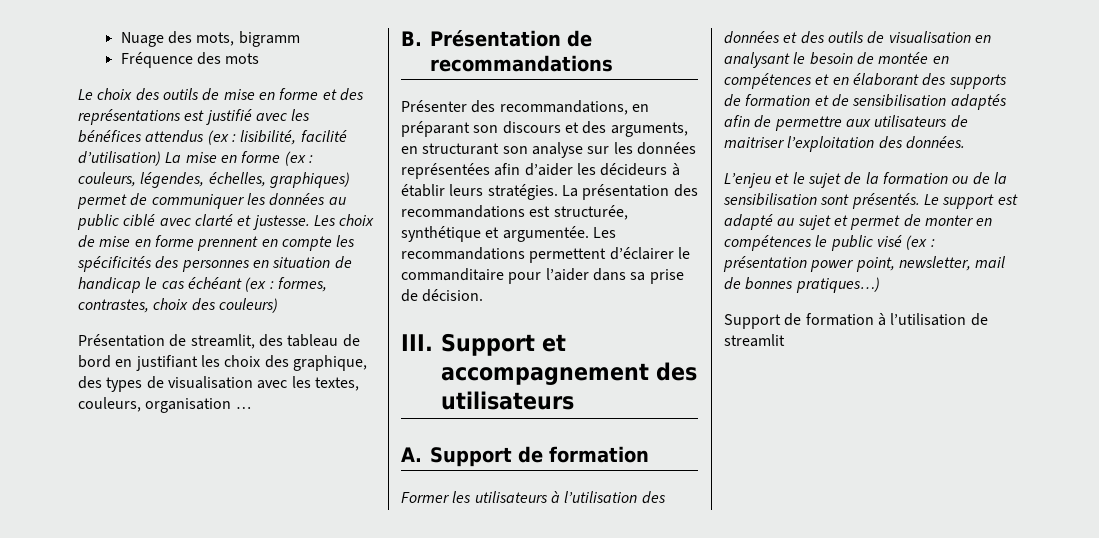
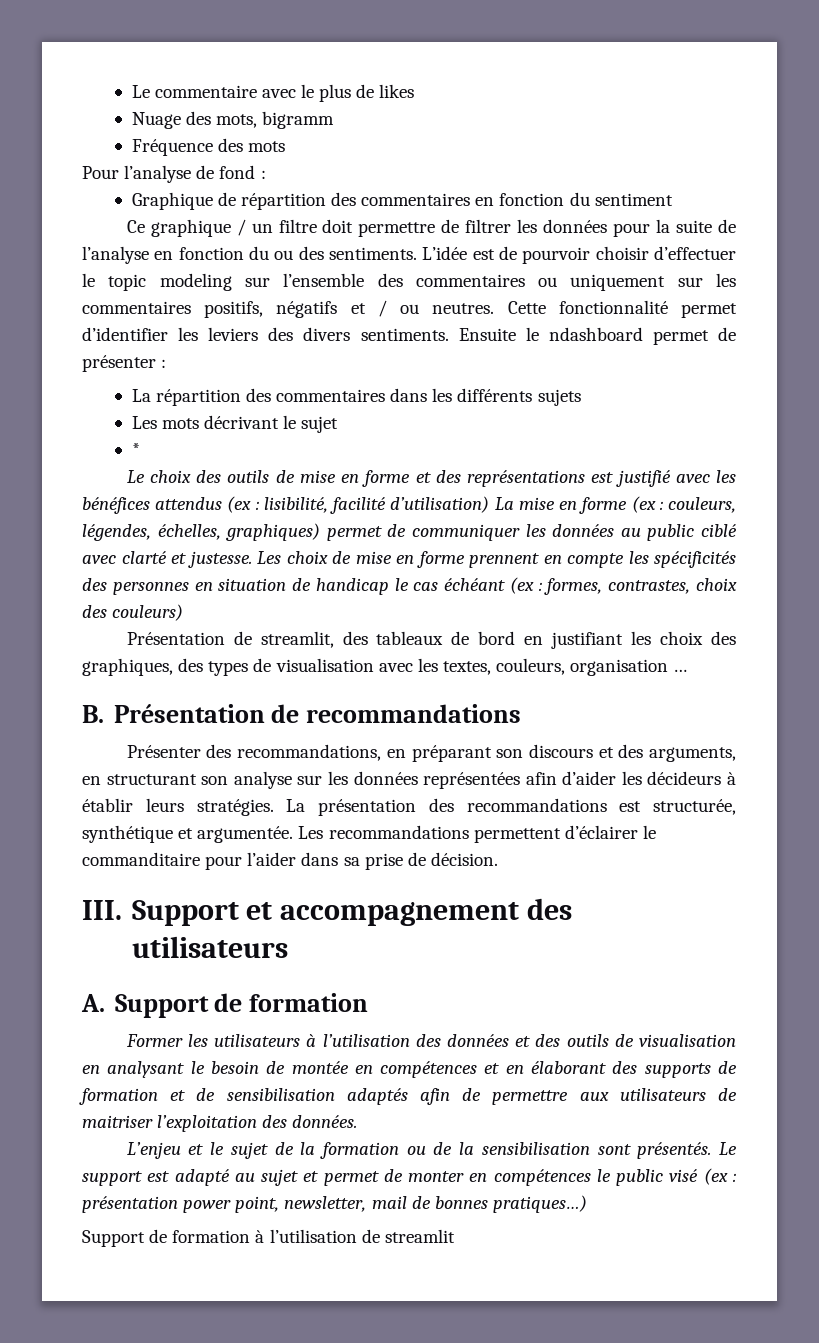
+ Le commentaire avec le plus de likes
+ Pour l’analyse de fond :
+ Graphique de répartition des commentaires en fonction du sentiment
+ Ce graphique / un filtre doit permettre de filtrer les données pour la suite de l’analyse en fonction du ou des sentiments. L’idée est de pourvoir choisir d’effectuer le topic modeling sur l’ensemble des commentaires ou uniquement sur les commentaires positifs, négatifs et / ou neutres. Cette fonctionnalité permet d’identifier les leviers des divers sentiments. Ensuite le ndashboard permet de présenter :
+ La répartition des commentaires dans les différents sujets
+ Les mots décrivant le sujet
+ *
- Présentation de streamlit, des tableau de bord en justifiant les choix des graphique, des types de visualisation avec les textes, couleurs, organisation …
+ Présentation de streamlit, des tableaux de bord en justifiant les choix des graphiques, des types de visualisation avec les textes, couleurs, organisation …

